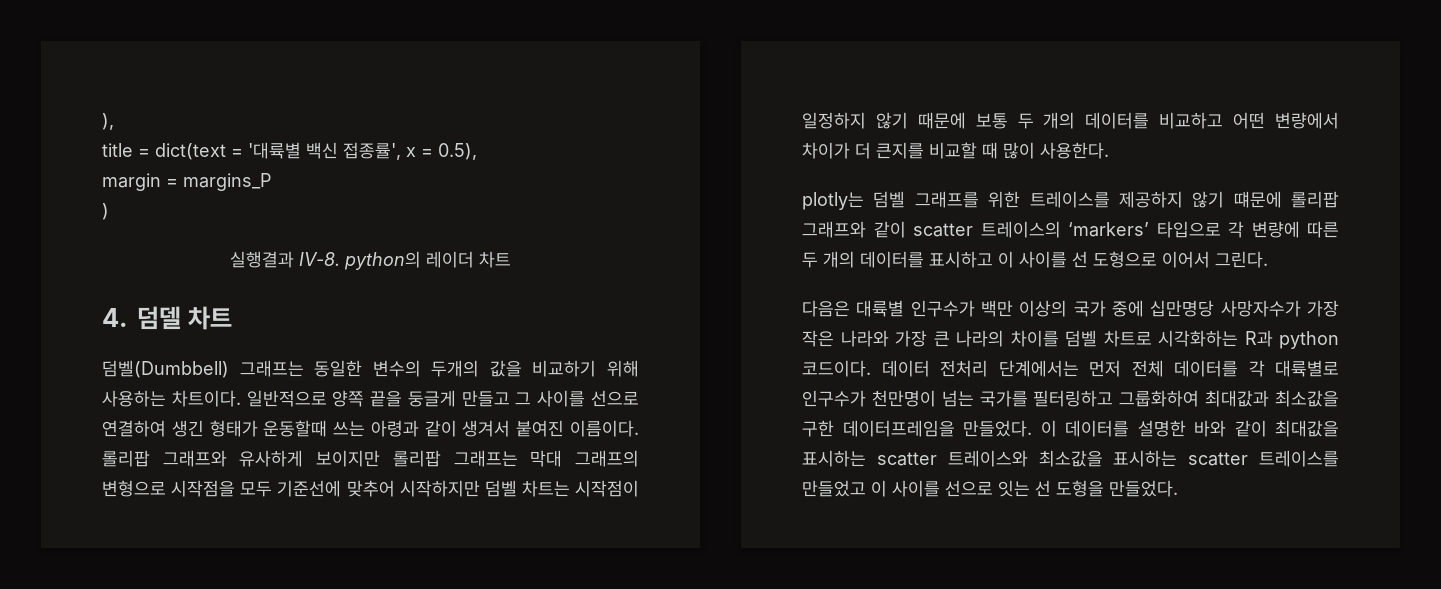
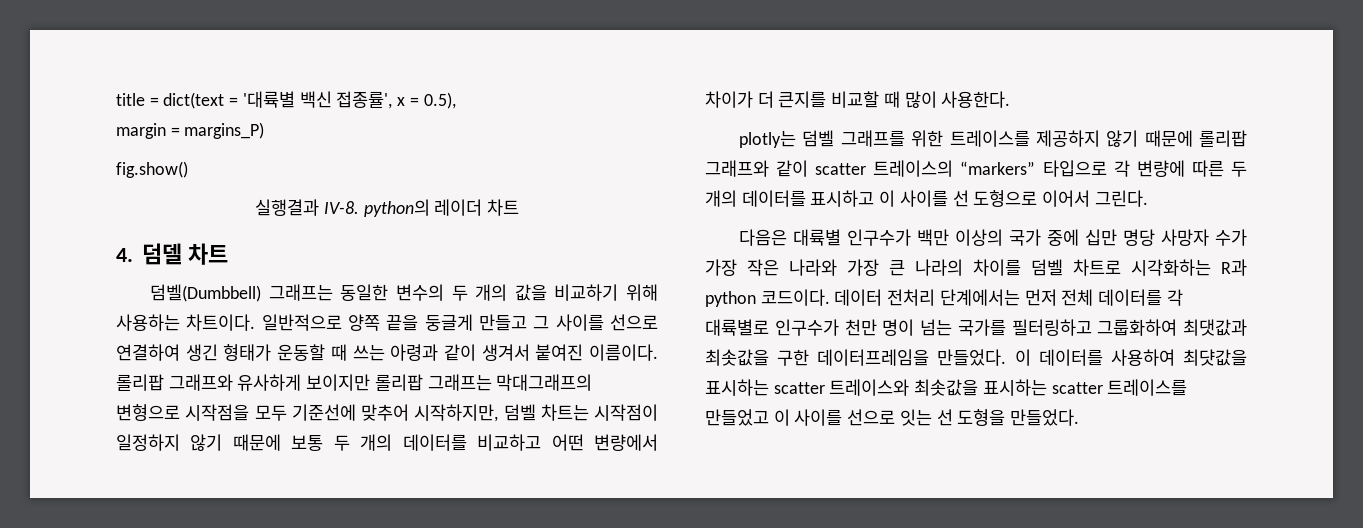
- ),
- margin = margins_P
- )
+ margin = margins_P)
+ fig.show()
- 덤벨(Dumbbell) 그래프는 동일한 변수의 두개의 값을 비교하기 위해 사용하는 차트이다.
+ 덤벨(Dumbbell) 그래프는 동일한 변수의 두 개의 값을 비교하기 위해 사용하는 차트이다.
- 일반적으로 양쪽 끝을 둥글게 만들고 그 사이를 선으로 연결하여 생긴 형태가 운동할때 쓰는 아령과 같이 생겨서 붙여진 이름이다.
+ 일반적으로 양쪽 끝을 둥글게 만들고 그 사이를 선으로 연결하여 생긴 형태가 운동할 때 쓰는 아령과 같이 생겨서 붙여진 이름이다.
- 롤리팝 그래프와 유사하게 보이지만 롤리팝 그래프는 막대 그래프의 변형으로 시작점을 모두 기준선에 맞추어 시작하지만 덤벨 차트는 시작점이 일정하지 않기 때문에 보통 두 개의 데이터를 비교하고 어떤 변량에서 차이가 더 큰지를 비교할 때 많이 사용한다.
+ 롤리팝 그래프와 유사하게 보이지만 롤리팝 그래프는 막대그래프의 변형으로 시작점을 모두 기준선에 맞추어 시작하지만, 덤벨 차트는 시작점이 일정하지 않기 때문에 보통 두 개의 데이터를 비교하고 어떤 변량에서 차이가 더 큰지를 비교할 때 많이 사용한다.
- plotly는 덤벨 그래프를 위한 트레이스를 제공하지 않기 떄문에 롤리팝 그래프와 같이 scatter 트레이스의 ‘markers’ 타입으로 각 변량에 따른 두 개의 데이터를 표시하고 이 사이를 선 도형으로 이어서 그린다.
+ plotly는 덤벨 그래프를 위한 트레이스를 제공하지 않기 때문에 롤리팝 그래프와 같이 scatter 트레이스의 “markers” 타입으로 각 변량에 따른 두 개의 데이터를 표시하고 이 사이를 선 도형으로 이어서 그린다.
- 다음은 대륙별 인구수가 백만 이상의 국가 중에 십만명당 사망자수가 가장 작은 나라와 가장 큰 나라의 차이를 덤벨 차트로 시각화하는 R과 python 코드이다.
+ 다음은 대륙별 인구수가 백만 이상의 국가 중에 십만 명당 사망자 수가 가장 작은 나라와 가장 큰 나라의 차이를 덤벨 차트로 시각화하는 R과 python 코드이다.
- 데이터 전처리 단계에서는 먼저 전체 데이터를 각 대륙별로 인구수가 천만명이 넘는 국가를 필터링하고 그룹화하여 최대값과 최소값을 구한 데이터프레임을 만들었다.
+ 데이터 전처리 단계에서는 먼저 전체 데이터를 각 대륙별로 인구수가 천만 명이 넘는 국가를 필터링하고 그룹화하여 최댓값과 최솟값을 구한 데이터프레임을 만들었다.
- 이 데이터를 설명한 바와 같이 최대값을 표시하는 scatter 트레이스와 최소값을 표시하는 scatter 트레이스를 만들었고 이 사이를 선으로 잇는 선 도형을 만들었다.
+ 이 데이터를 사용하여 최댯값을 표시하는 scatter 트레이스와 최솟값을 표시하는 scatter 트레이스를 만들었고 이 사이를 선으로 잇는 선 도형을 만들었다.

